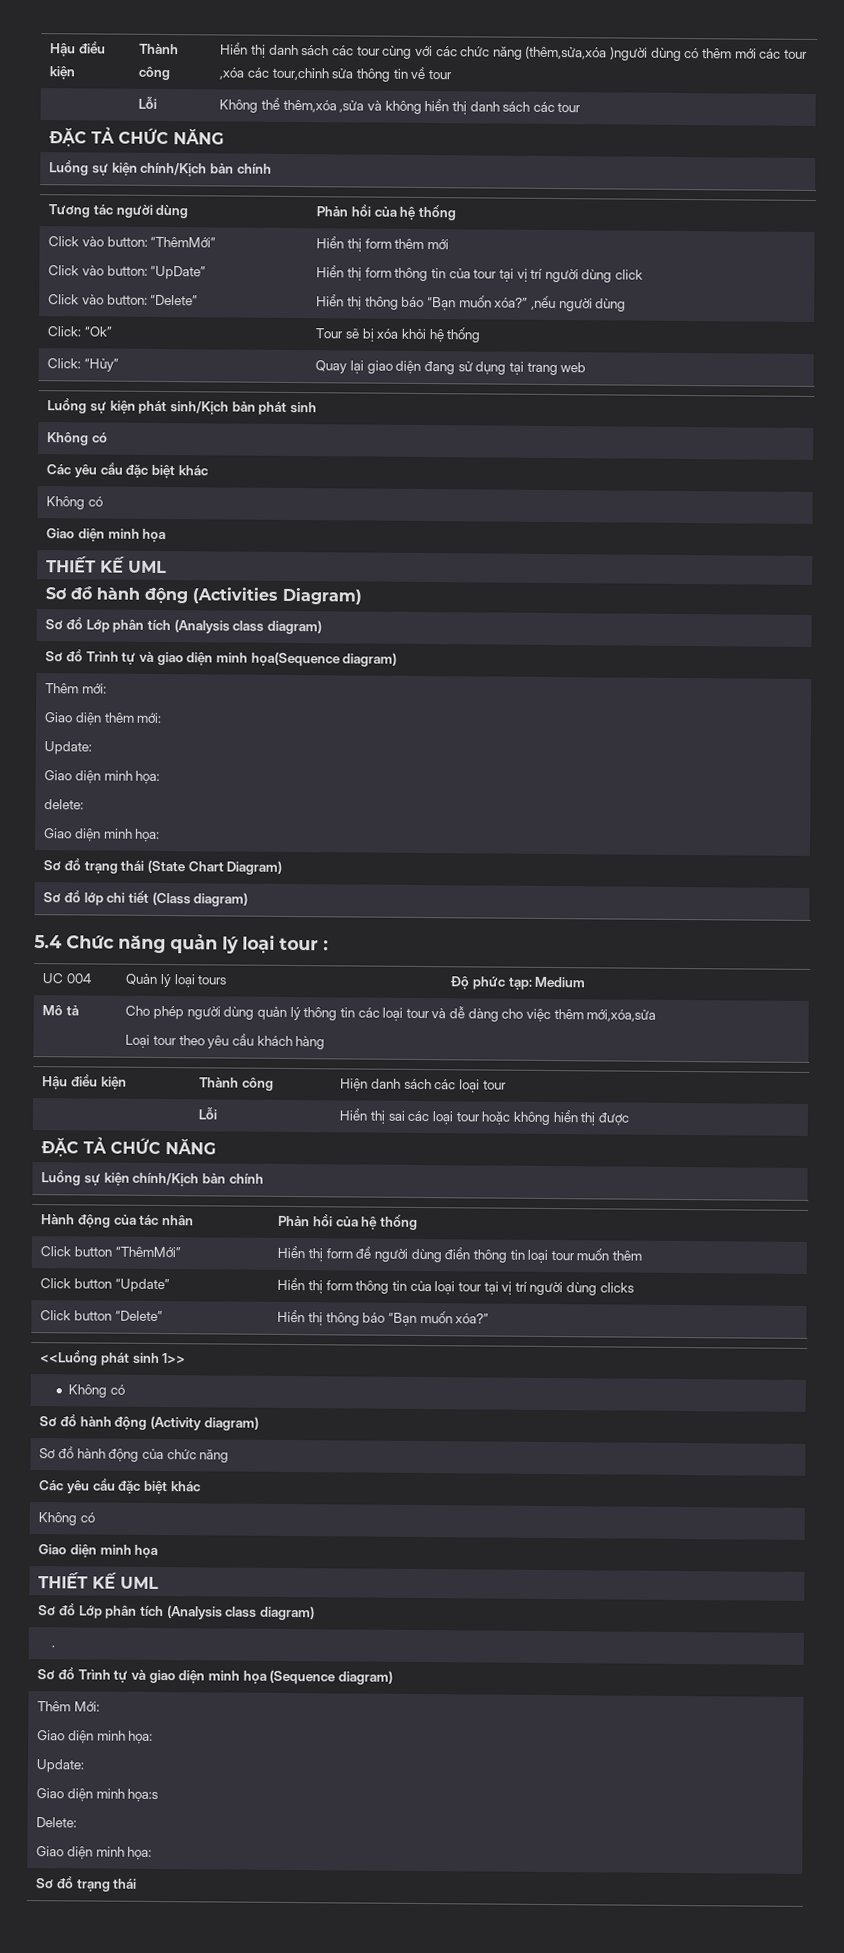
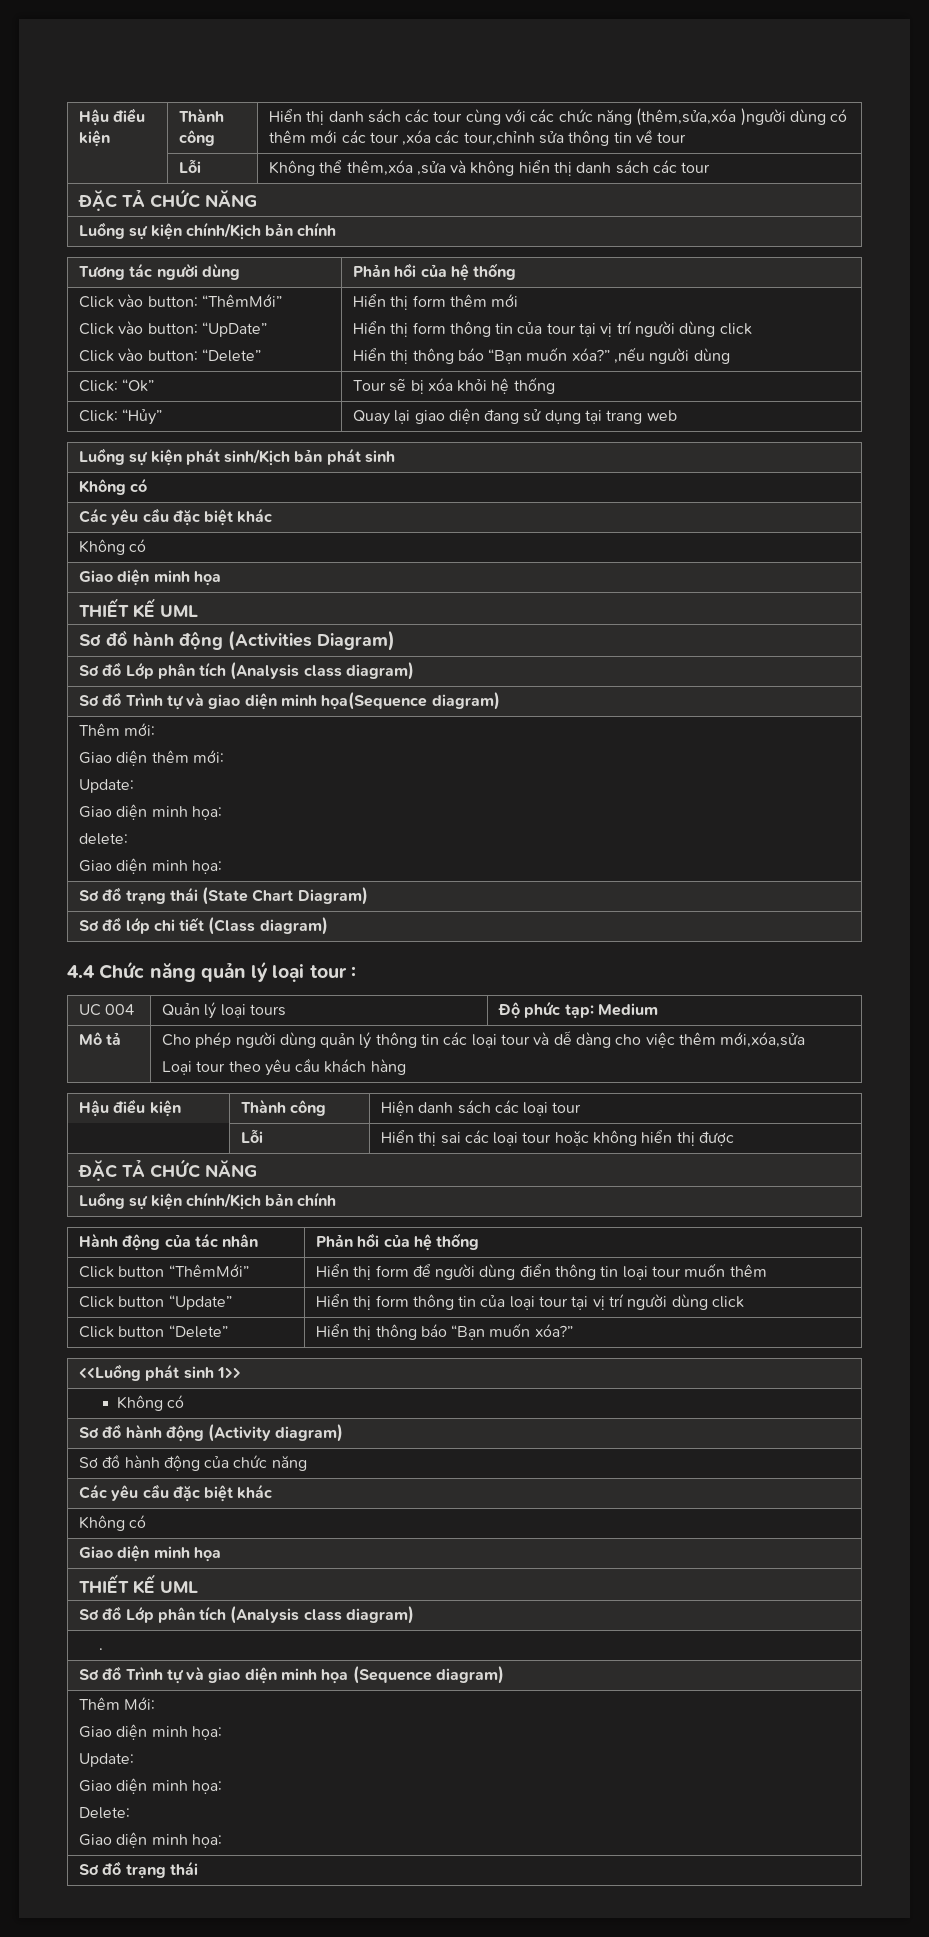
- 5.4 Chức năng quản lý loại tour :
+ 4.4 Chức năng quản lý loại tour :
- Click button “Update” | Hiển thị form thông tin của loại tour tại vị trí người dùng clicks
+ Click button “Update” | Hiển thị form thông tin của loại tour tại vị trí người dùng click
  Thêm Mới:
  Giao diện minh họa:
  Update:
- Giao diện minh họa:s
+ Giao diện minh họa:

